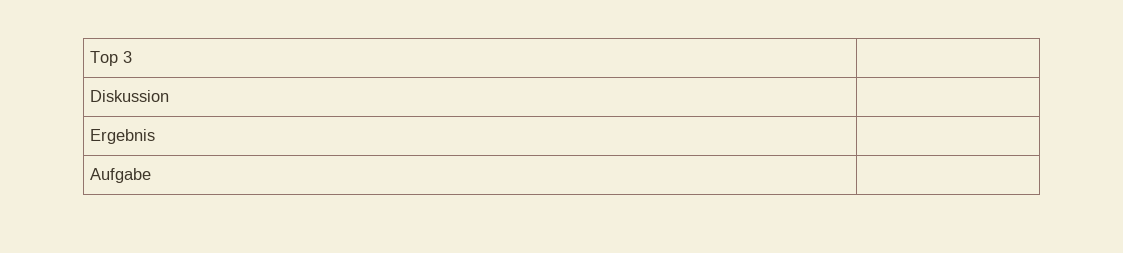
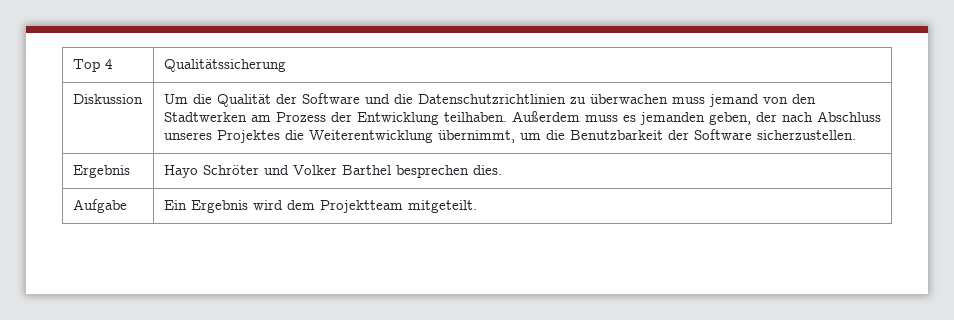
- Top 3 |
+ Top 4 | Qualitätssicherung
- Diskussion |
- Ergebnis |
- Aufgabe |
+ Diskussion | Um die Qualität der Software und die Datenschutzrichtlinien zu überwachen muss jemand von den Stadtwerken am Prozess der Entwicklung teilhaben. Außerdem muss es jemanden geben, der nach Abschluss unseres Projektes die Weiterentwicklung übernimmt, um die Benutzbarkeit der Software sicherzustellen.
+ Ergebnis | Hayo Schröter und Volker Barthel besprechen dies.
+ Aufgabe | Ein Ergebnis wird dem Projektteam mitgeteilt.

